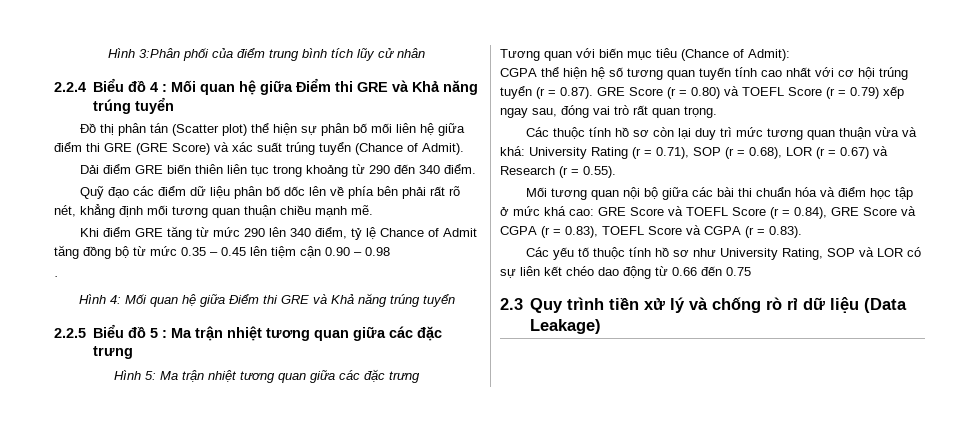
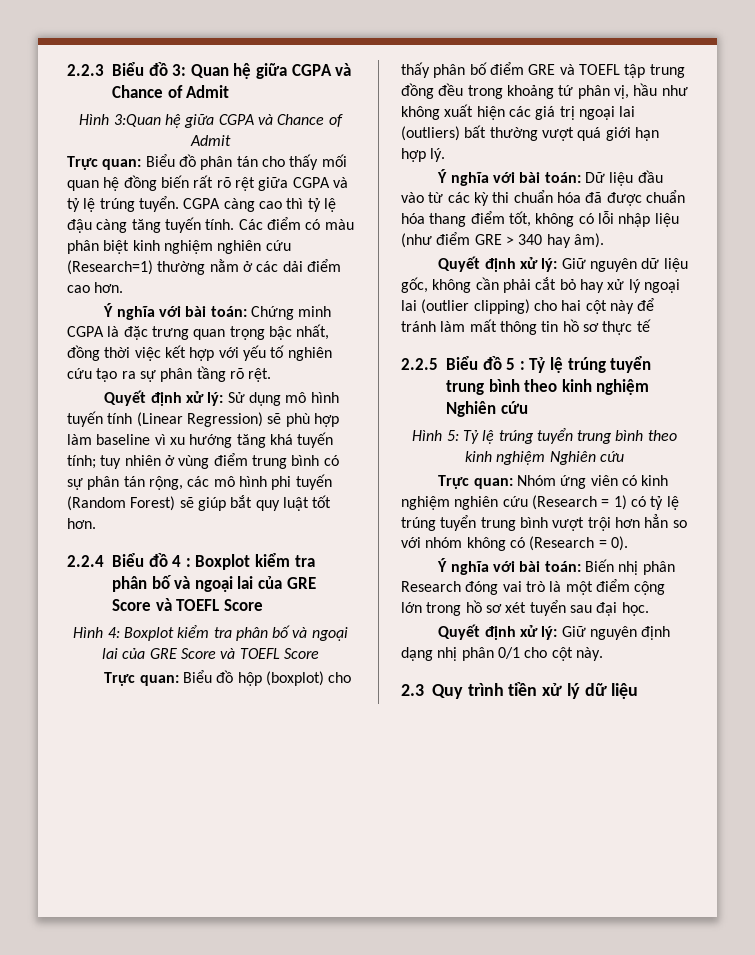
- Hình 3:Phân phối của điểm trung bình tích lũy cử nhân
+ 2.2.3 Biểu đồ 3: Quan hệ giữa CGPA và Chance of Admit
+ Hình 3:Quan hệ giữa CGPA và Chance of Admit
+ Trực quan: Biểu đồ phân tán cho thấy mối quan hệ đồng biến rất rõ rệt giữa CGPA và tỷ lệ trúng tuyển. CGPA càng cao thì tỷ lệ đậu càng tăng tuyến tính. Các điểm có màu phân biệt kinh nghiệm nghiên cứu (Research=1) thường nằm ở các dải điểm cao hơn.
+ Ý nghĩa với bài toán: Chứng minh CGPA là đặc trưng quan trọng bậc nhất, đồng thời việc kết hợp với yếu tố nghiên cứu tạo ra sự phân tầng rõ rệt.
+ Quyết định xử lý: Sử dụng mô hình tuyến tính (Linear Regression) sẽ phù hợp làm baseline vì xu hướng tăng khá tuyến tính; tuy nhiên ở vùng điểm trung bình có sự phân tán rộng, các mô hình phi tuyến (Random Forest) sẽ giúp bắt quy luật tốt hơn.
- 2.2.4 Biểu đồ 4 : Mối quan hệ giữa Điểm thi GRE và Khả năng trúng tuyển
- Đồ thị phân tán (Scatter plot) thể hiện sự phân bố mối liên hệ giữa điểm thi GRE (GRE Score) và xác suất trúng tuyển (Chance of Admit).
- Dải điểm GRE biến thiên liên tục trong khoảng từ 290 đến 340 điểm.
- Quỹ đạo các điểm dữ liệu phân bố dốc lên về phía bên phải rất rõ nét, khẳng định mối tương quan thuận chiều mạnh mẽ.
- Khi điểm GRE tăng từ mức 290 lên 340 điểm, tỷ lệ Chance of Admit tăng đồng bộ từ mức 0.35 – 0.45 lên tiệm cận 0.90 – 0.98
- ·
- Hình 4: Mối quan hệ giữa Điểm thi GRE và Khả năng trúng tuyển
+ 2.2.4 Biểu đồ 4 : Boxplot kiểm tra phân bố và ngoại lai của GRE Score và TOEFL Score
+ Hình 4: Boxplot kiểm tra phân bố và ngoại lai của GRE Score và TOEFL Score
+ Trực quan: Biểu đồ hộp (boxplot) cho thấy phân bố điểm GRE và TOEFL tập trung đồng đều trong khoảng tứ phân vị, hầu như không xuất hiện các giá trị ngoại lai (outliers) bất thường vượt quá giới hạn hợp lý.
+ Ý nghĩa với bài toán: Dữ liệu đầu vào từ các kỳ thi chuẩn hóa đã được chuẩn hóa thang điểm tốt, không có lỗi nhập liệu (như điểm GRE > 340 hay âm).
+ Quyết định xử lý: Giữ nguyên dữ liệu gốc, không cần phải cắt bỏ hay xử lý ngoại lai (outlier clipping) cho hai cột này để tránh làm mất thông tin hồ sơ thực tế
- 2.2.5 Biểu đồ 5 : Ma trận nhiệt tương quan giữa các đặc trưng
- Hình 5: Ma trận nhiệt tương quan giữa các đặc trưng
- Tương quan với biến mục tiêu (Chance of Admit):
- CGPA thể hiện hệ số tương quan tuyến tính cao nhất với cơ hội trúng tuyển (r = 0.87). GRE Score (r = 0.80) và TOEFL Score (r = 0.79) xếp ngay sau, đóng vai trò rất quan trọng.
- Các thuộc tính hồ sơ còn lại duy trì mức tương quan thuận vừa và khá: University Rating (r = 0.71), SOP (r = 0.68), LOR (r = 0.67) và Research (r = 0.55).
- Mối tương quan nội bộ giữa các bài thi chuẩn hóa và điểm học tập ở mức khá cao: GRE Score và TOEFL Score (r = 0.84), GRE Score và CGPA (r = 0.83), TOEFL Score và CGPA (r = 0.83).
- Các yếu tố thuộc tính hồ sơ như University Rating, SOP và LOR có sự liên kết chéo dao động từ 0.66 đến 0.75
+ 2.2.5 Biểu đồ 5 : Tỷ lệ trúng tuyển trung bình theo kinh nghiệm Nghiên cứu
+ Hình 5: Tỷ lệ trúng tuyển trung bình theo kinh nghiệm Nghiên cứu
+ Trực quan: Nhóm ứng viên có kinh nghiệm nghiên cứu (Research = 1) có tỷ lệ trúng tuyển trung bình vượt trội hơn hẳn so với nhóm không có (Research = 0).
+ Ý nghĩa với bài toán: Biến nhị phân Research đóng vai trò là một điểm cộng lớn trong hồ sơ xét tuyển sau đại học.
+ Quyết định xử lý: Giữ nguyên định dạng nhị phân 0/1 cho cột này.
- 2.3 Quy trình tiền xử lý và chống rò rỉ dữ liệu (Data Leakage)
+ 2.3 Quy trình tiền xử lý dữ liệu

